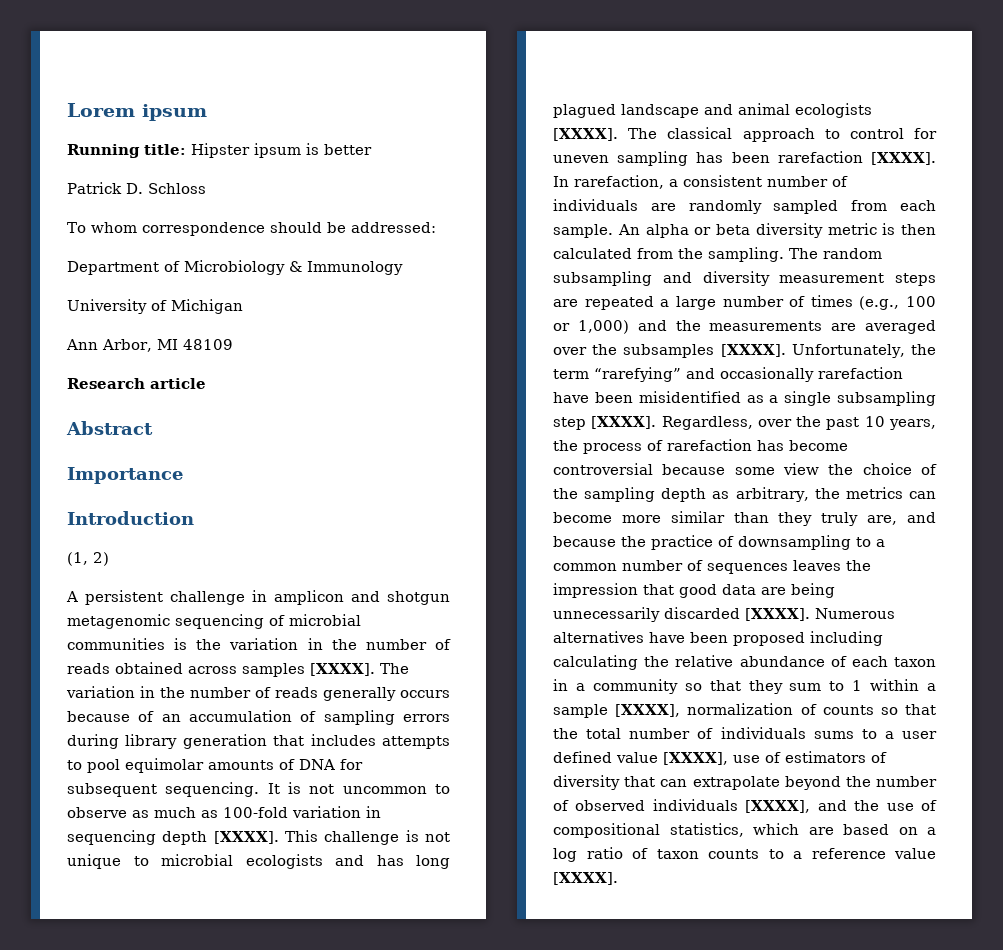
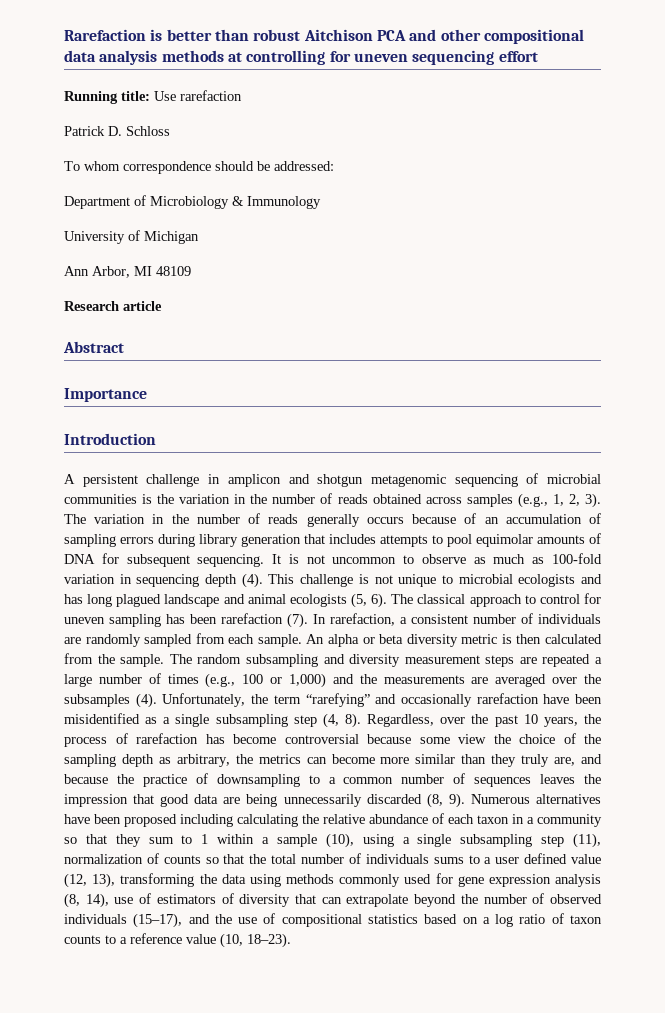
- Lorem ipsum
- Running title: Hipster ipsum is better
+ Rarefaction is better than robust Aitchison PCA and other compositional data analysis methods at controlling for uneven sequencing effort
+ Running title: Use rarefaction
- (1, 2)
- A persistent challenge in amplicon and shotgun metagenomic sequencing of microbial communities is the variation in the number of reads obtained across samples [XXXX].
+ A persistent challenge in amplicon and shotgun metagenomic sequencing of microbial communities is the variation in the number of reads obtained across samples (e.g., 1, 2, 3).
- It is not uncommon to observe as much as 100-fold variation in sequencing depth [XXXX].
+ It is not uncommon to observe as much as 100-fold variation in sequencing depth (4).
- This challenge is not unique to microbial ecologists and has long plagued landscape and animal ecologists [XXXX].
+ This challenge is not unique to microbial ecologists and has long plagued landscape and animal ecologists (5, 6).
- The classical approach to control for uneven sampling has been rarefaction [XXXX].
+ The classical approach to control for uneven sampling has been rarefaction (7).
- An alpha or beta diversity metric is then calculated from the sampling.
+ An alpha or beta diversity metric is then calculated from the sample.
- The random subsampling and diversity measurement steps are repeated a large number of times (e.g., 100 or 1,000) and the measurements are averaged over the subsamples [XXXX].
+ The random subsampling and diversity measurement steps are repeated a large number of times (e.g., 100 or 1,000) and the measurements are averaged over the subsamples (4).
- Unfortunately, the term “rarefying” and occasionally rarefaction have been misidentified as a single subsampling step [XXXX].
+ Unfortunately, the term “rarefying” and occasionally rarefaction have been misidentified as a single subsampling step (4, 8).
- Regardless, over the past 10 years, the process of rarefaction has become controversial because some view the choice of the sampling depth as arbitrary, the metrics can become more similar than they truly are, and because the practice of downsampling to a common number of sequences leaves the impression that good data are being unnecessarily discarded [XXXX].
+ Regardless, over the past 10 years, the process of rarefaction has become controversial because some view the choice of the sampling depth as arbitrary, the metrics can become more similar than they truly are, and because the practice of downsampling to a common number of sequences leaves the impression that good data are being unnecessarily discarded (8, 9).
- Numerous alternatives have been proposed including calculating the relative abundance of each taxon in a community so that they sum to 1 within a sample [XXXX], normalization of counts so that the total number of individuals sums to a user defined value [XXXX], use of estimators of diversity that can extrapolate beyond the number of observed individuals [XXXX], and the use of compositional statistics, which are based on a log ratio of taxon counts to a reference value [XXXX].
+ Numerous alternatives have been proposed including calculating the relative abundance of each taxon in a community so that they sum to 1 within a sample (10), using a single subsampling step (11), normalization of counts so that the total number of individuals sums to a user defined value (12, 13), transforming the data using methods commonly used for gene expression analysis (8, 14), use of estimators of diversity that can extrapolate beyond the number of observed individuals (15–17), and the use of compositional statistics based on a log ratio of taxon counts to a reference value (10, 18–23).

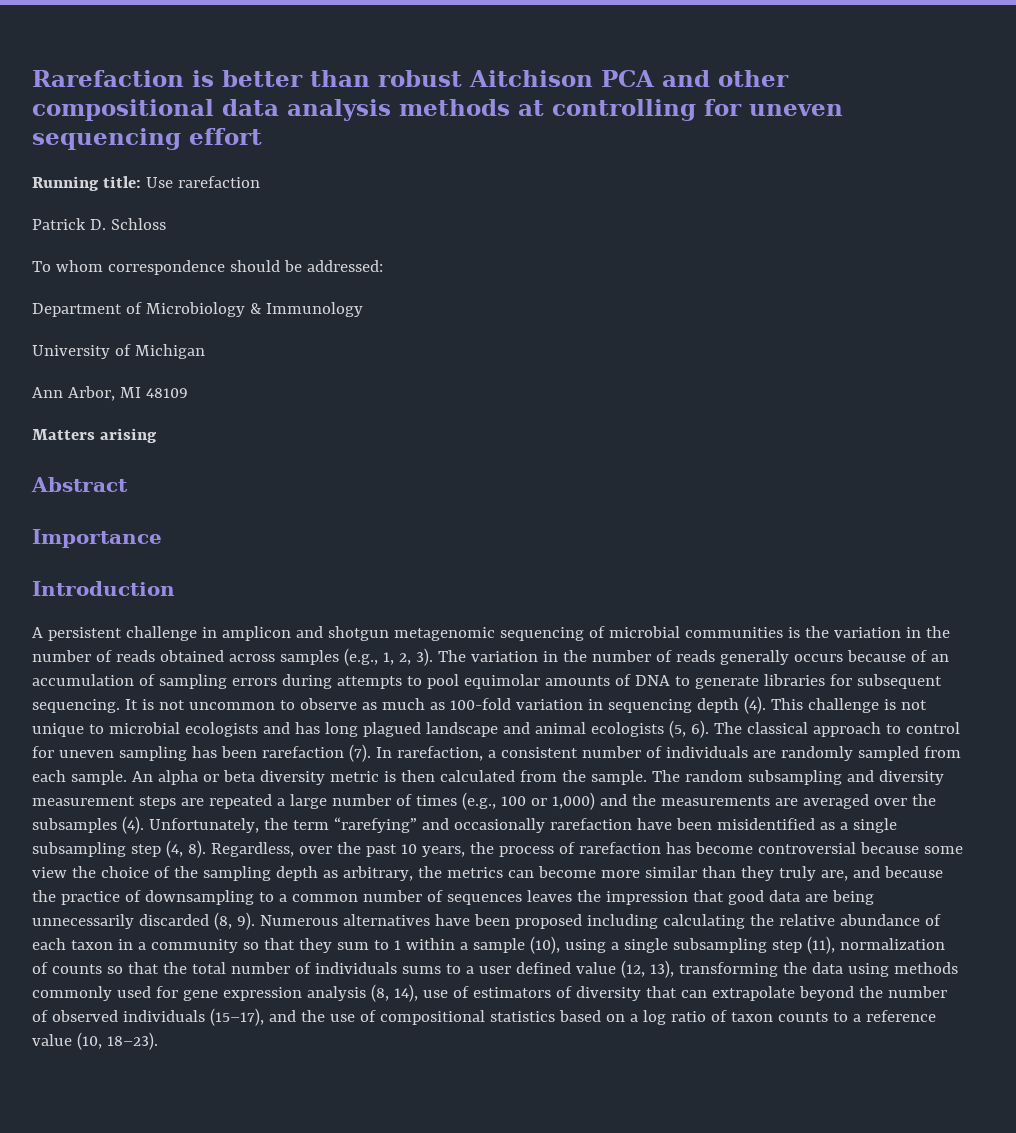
- Research article
+ Matters arising
- The variation in the number of reads generally occurs because of an accumulation of sampling errors during library generation that includes attempts to pool equimolar amounts of DNA for subsequent sequencing.
+ The variation in the number of reads generally occurs because of an accumulation of sampling errors during attempts to pool equimolar amounts of DNA to generate libraries for subsequent sequencing.

